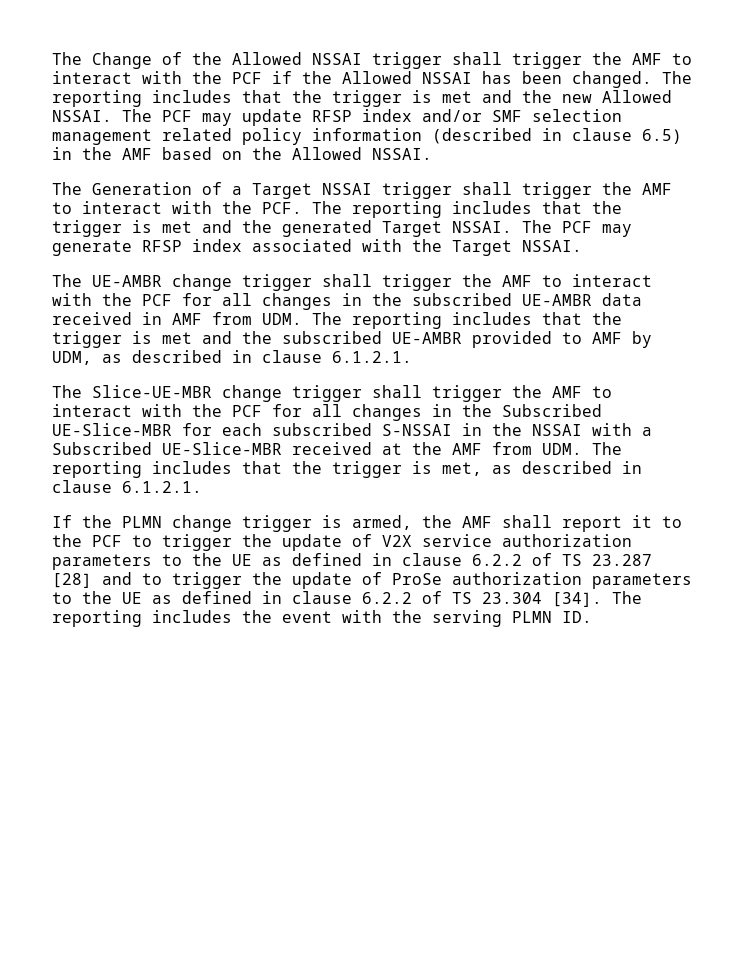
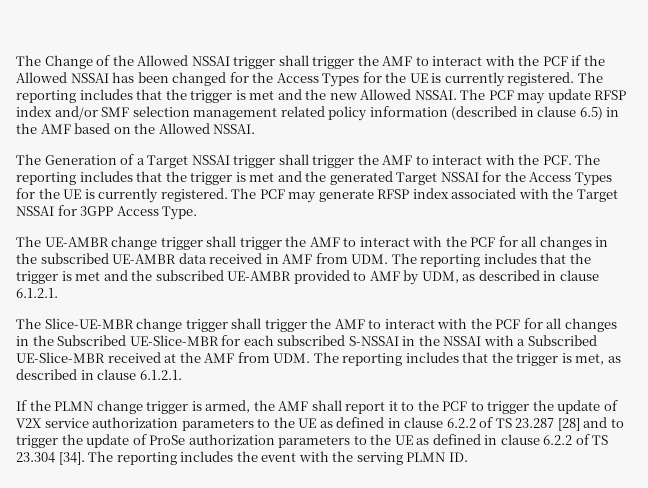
- The Change of the Allowed NSSAI trigger shall trigger the AMF to interact with the PCF if the Allowed NSSAI has been changed.
+ The Change of the Allowed NSSAI trigger shall trigger the AMF to interact with the PCF if the Allowed NSSAI has been changed for the Access Types for the UE is currently registered.
- The Generation of a Target NSSAI trigger shall trigger the AMF to interact with the PCF. The reporting includes that the trigger is met and the generated Target NSSAI.
+ The Generation of a Target NSSAI trigger shall trigger the AMF to interact with the PCF. The reporting includes that the trigger is met and the generated Target NSSAI for the Access Types for the UE is currently registered.
- The PCF may generate RFSP index associated with the Target NSSAI.
+ The PCF may generate RFSP index associated with the Target NSSAI for 3GPP Access Type.

